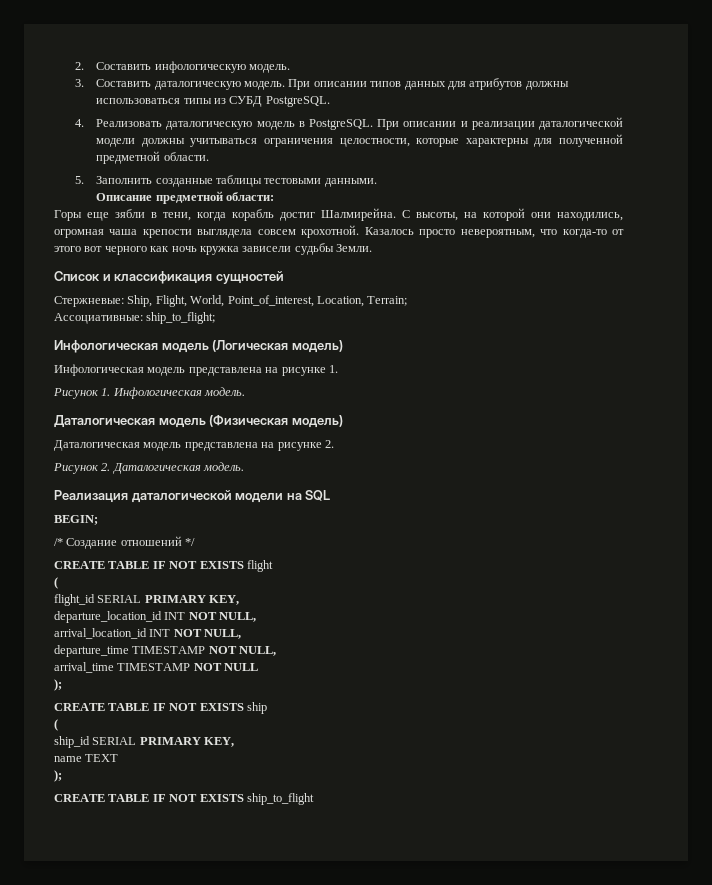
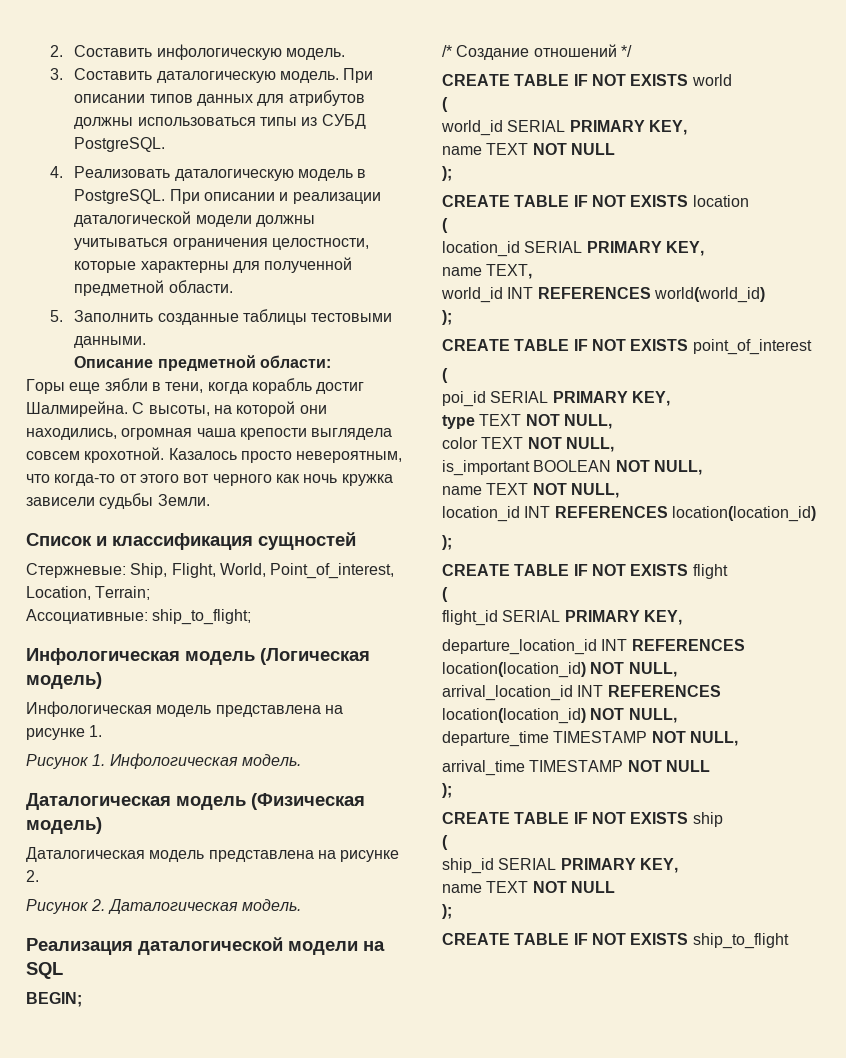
+ CREATE TABLE IF NOT EXISTS world
+ (
+ world_id SERIAL PRIMARY KEY,
+ name TEXT NOT NULL
+ );
+ CREATE TABLE IF NOT EXISTS location
+ (
+ location_id SERIAL PRIMARY KEY,
+ name TEXT,
+ world_id INT REFERENCES world(world_id)
+ );
+ CREATE TABLE IF NOT EXISTS point_of_interest
+ (
+ poi_id SERIAL PRIMARY KEY,
+ type TEXT NOT NULL,
+ color TEXT NOT NULL,
+ is_important BOOLEAN NOT NULL,
+ name TEXT NOT NULL,
+ location_id INT REFERENCES location(location_id)
+ );
- departure_location_id INT NOT NULL,
+ departure_location_id INT REFERENCES location(location_id) NOT NULL,
- arrival_location_id INT NOT NULL,
+ arrival_location_id INT REFERENCES location(location_id) NOT NULL,
  ship_id SERIAL PRIMARY KEY,
- name TEXT
+ name TEXT NOT NULL

